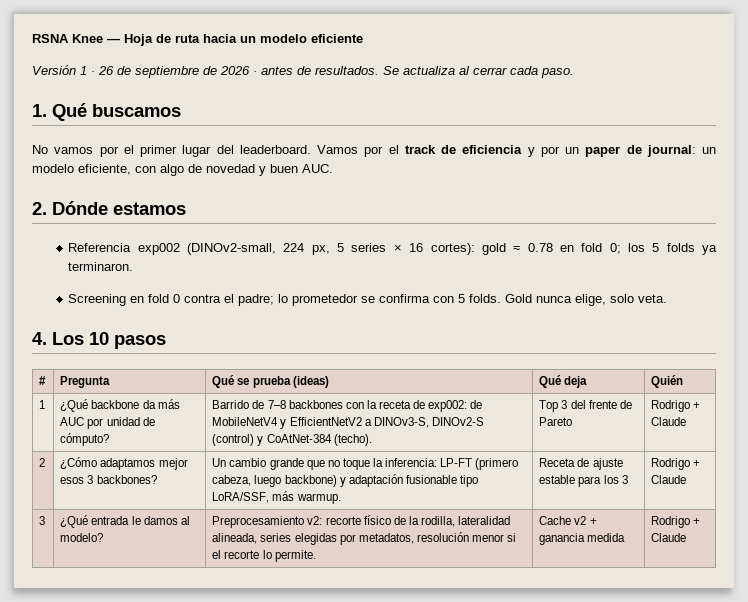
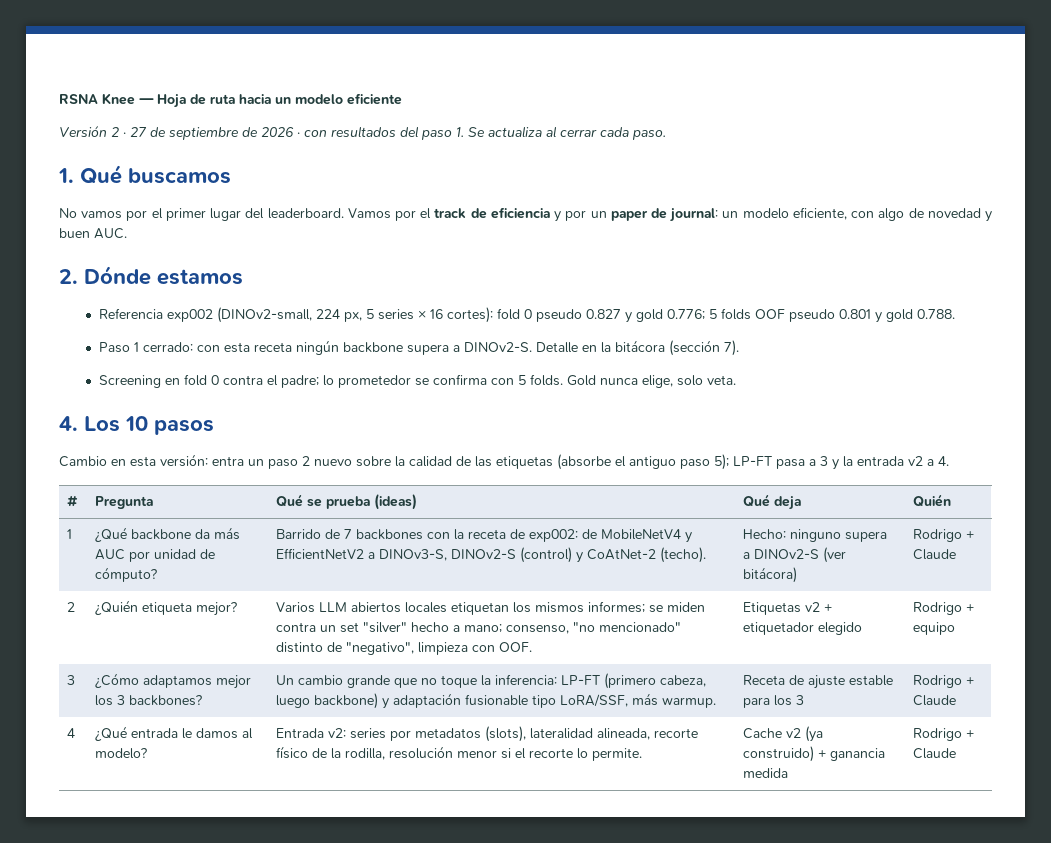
- Versión 1 · 26 de septiembre de 2026 · antes de resultados. Se actualiza al cerrar cada paso.
+ Versión 2 · 27 de septiembre de 2026 · con resultados del paso 1. Se actualiza al cerrar cada paso.
- Referencia exp002 (DINOv2-small, 224 px, 5 series × 16 cortes): gold ≈ 0.78 en fold 0; los 5 folds ya terminaron.
+ Referencia exp002 (DINOv2-small, 224 px, 5 series × 16 cortes): fold 0 pseudo 0.827 y gold 0.776; 5 folds OOF pseudo 0.801 y gold 0.788.
+ Paso 1 cerrado: con esta receta ningún backbone supera a DINOv2-S. Detalle en la bitácora (sección 7).
+ Cambio en esta versión: entra un paso 2 nuevo sobre la calidad de las etiquetas (absorbe el antiguo paso 5); LP-FT pasa a 3 y la entrada v2 a 4.
- 1 | ¿Qué backbone da más AUC por unidad de cómputo? | Barrido de 7–8 backbones con la receta de exp002: de MobileNetV4 y EfficientNetV2 a DINOv3-S, DINOv2-S (control) y CoAtNet-384 (techo). | Top 3 del frente de Pareto | Rodrigo + Claude
- 2 | ¿Cómo adaptamos mejor esos 3 backbones? | Un cambio grande que no toque la inferencia: LP-FT (primero cabeza, luego backbone) y adaptación fusionable tipo LoRA/SSF, más warmup. | Receta de ajuste estable para los 3 | Rodrigo + Claude
+ 1 | ¿Qué backbone da más AUC por unidad de cómputo? | Barrido de 7 backbones con la receta de exp002: de MobileNetV4 y EfficientNetV2 a DINOv3-S, DINOv2-S (control) y CoAtNet-2 (techo). | Hecho: ninguno supera a DINOv2-S (ver bitácora) | Rodrigo + Claude
+ 2 | ¿Quién etiqueta mejor? | Varios LLM abiertos locales etiquetan los mismos informes; se miden contra un set "silver" hecho a mano; consenso, "no mencionado" distinto de "negativo", limpieza con OOF. | Etiquetas v2 + etiquetador elegido | Rodrigo + equipo
+ 3 | ¿Cómo adaptamos mejor los 3 backbones? | Un cambio grande que no toque la inferencia: LP-FT (primero cabeza, luego backbone) y adaptación fusionable tipo LoRA/SSF, más warmup. | Receta de ajuste estable para los 3 | Rodrigo + Claude
- 3 | ¿Qué entrada le damos al modelo? | Preprocesamiento v2: recorte físico de la rodilla, lateralidad alineada, series elegidas por metadatos, resolución menor si el recorte lo permite. | Cache v2 + ganancia medida | Rodrigo + Claude
+ 4 | ¿Qué entrada le damos al modelo? | Entrada v2: series por metadatos (slots), lateralidad alineada, recorte físico de la rodilla, resolución menor si el recorte lo permite. | Cache v2 (ya construido) + ganancia medida | Rodrigo + Claude

